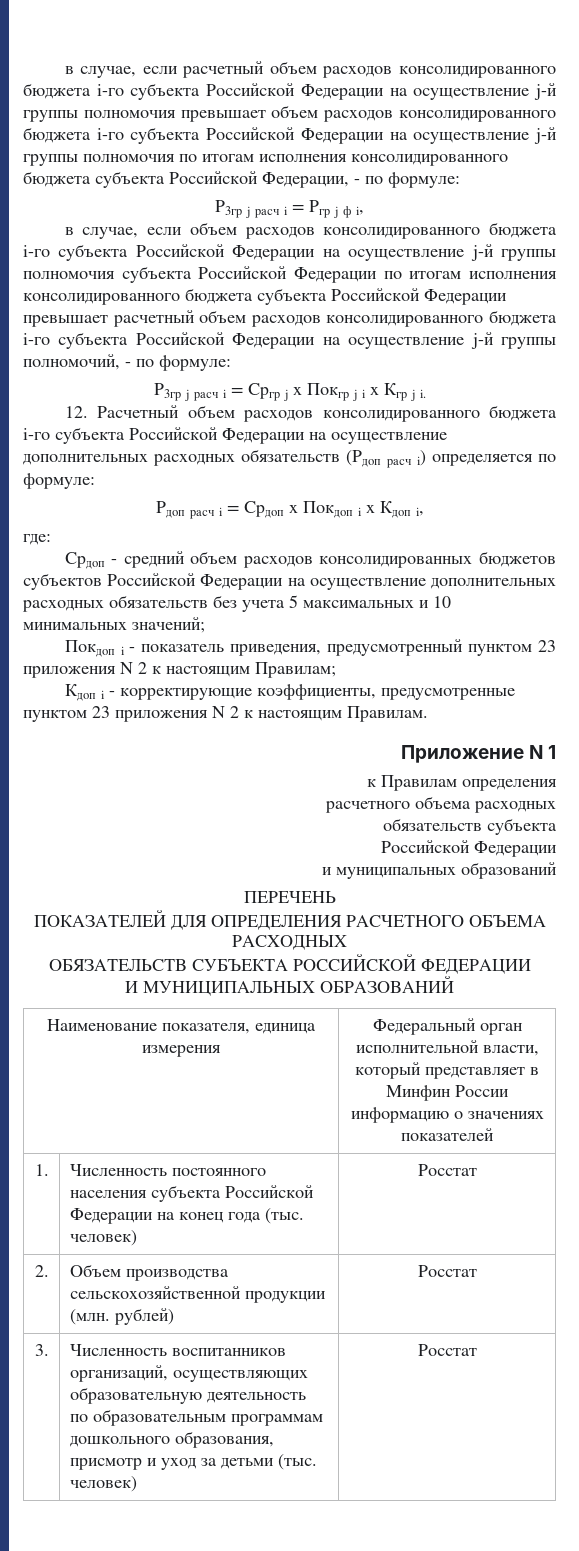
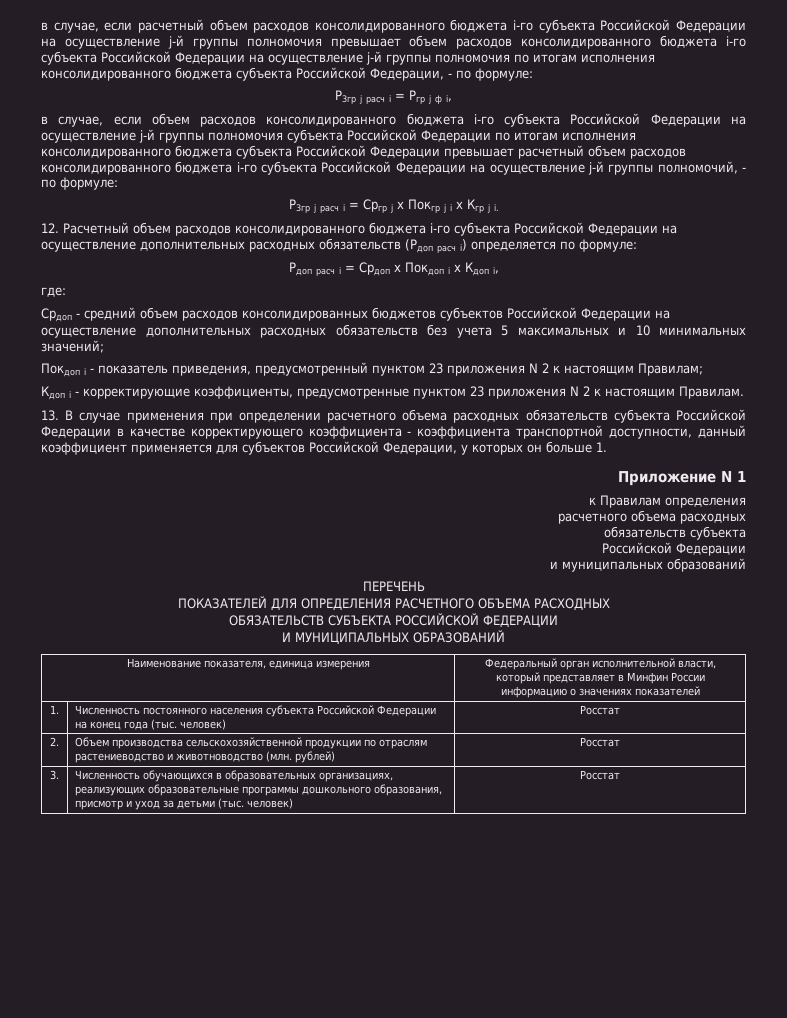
+ 13. В случае применения при определении расчетного объема расходных обязательств субъекта Российской Федерации в качестве корректирующего коэффициента - коэффициента транспортной доступности, данный коэффициент применяется для субъектов Российской Федерации, у которых он больше 1.
- 2. | Объем производства сельскохозяйственной продукции (млн. рублей) | Росстат
+ 2. | Объем производства сельскохозяйственной продукции по отраслям растениеводство и животноводство (млн. рублей) | Росстат
- 3. | Численность воспитанников организаций, осуществляющих образовательную деятельность по образовательным программам дошкольного образования, присмотр и уход за детьми (тыс. человек) | Росстат
+ 3. | Численность обучающихся в образовательных организациях, реализующих образовательные программы дошкольного образования, присмотр и уход за детьми (тыс. человек) | Росстат

